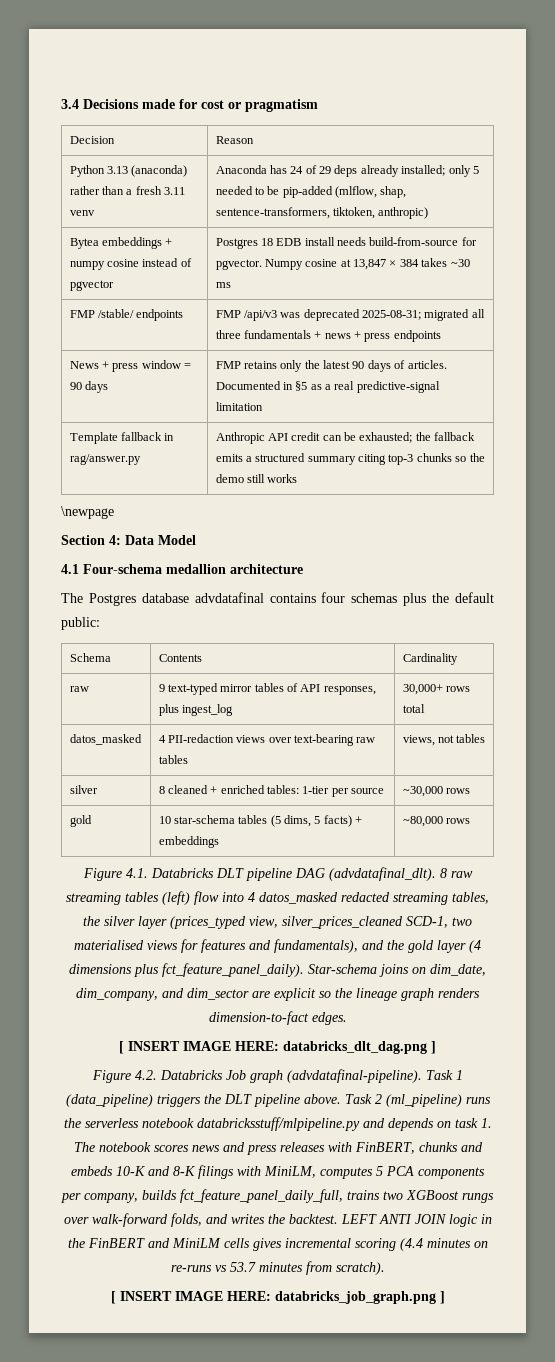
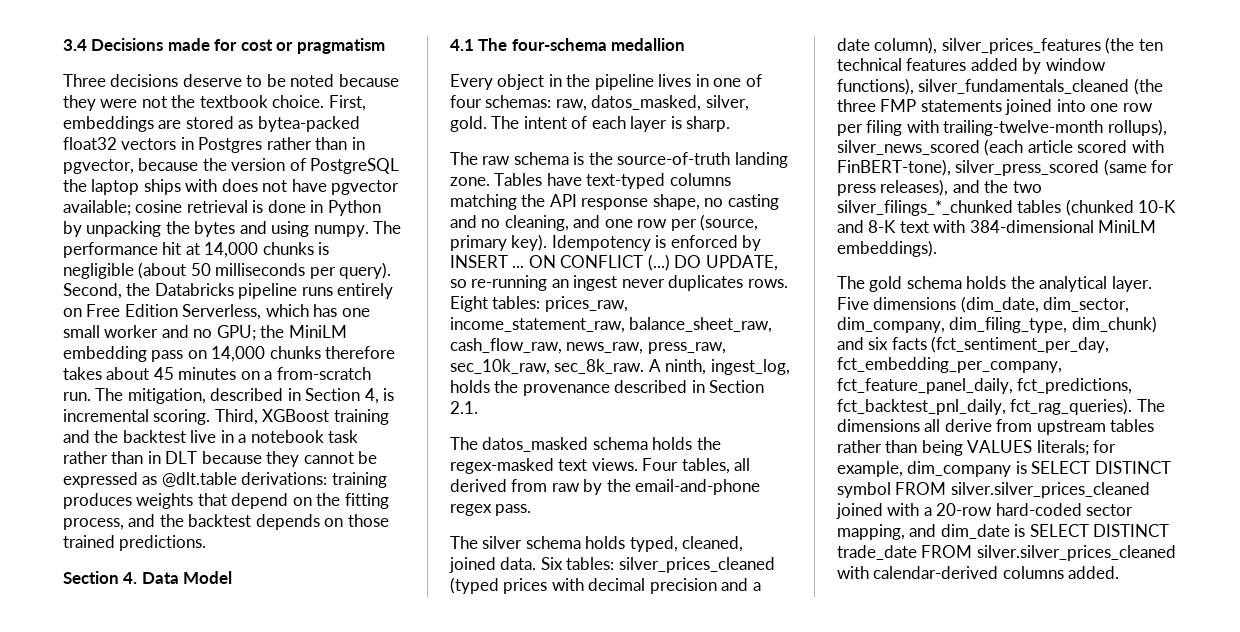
- Decision | Reason
- Python 3.13 (anaconda) rather than a fresh 3.11 venv | Anaconda has 24 of 29 deps already installed; only 5 needed to be pip-added (mlflow, shap, sentence-transformers, tiktoken, anthropic)
- Bytea embeddings + numpy cosine instead of pgvector | Postgres 18 EDB install needs build-from-source for pgvector. Numpy cosine at 13,847 × 384 takes ~30 ms
- FMP /stable/ endpoints | FMP /api/v3 was deprecated 2025-08-31; migrated all three fundamentals + news + press endpoints
- News + press window = 90 days | FMP retains only the latest 90 days of articles. Documented in §5 as a real predictive-signal limitation
- Template fallback in rag/answer.py | Anthropic API credit can be exhausted; the fallback emits a structured summary citing top-3 chunks so the demo still works
- \newpage
- Section 4: Data Model
+ Three decisions deserve to be noted because they were not the textbook choice. First, embeddings are stored as bytea-packed float32 vectors in Postgres rather than in pgvector, because the version of PostgreSQL the laptop ships with does not have pgvector available; cosine retrieval is done in Python by unpacking the bytes and using numpy. The performance hit at 14,000 chunks is negligible (about 50 milliseconds per query). Second, the Databricks pipeline runs entirely on Free Edition Serverless, which has one small worker and no GPU; the MiniLM embedding pass on 14,000 chunks therefore takes about 45 minutes on a from-scratch run. The mitigation, described in Section 4, is incremental scoring. Third, XGBoost training and the backtest live in a notebook task rather than in DLT because they cannot be expressed as @dlt.table derivations: training produces weights that depend on the fitting process, and the backtest depends on those trained predictions.
+ Section 4. Data Model
- 4.1 Four-schema medallion architecture
- The Postgres database advdatafinal contains four schemas plus the default public:
- Schema | Contents | Cardinality
- raw | 9 text-typed mirror tables of API responses, plus ingest_log | 30,000+ rows total
- datos_masked | 4 PII-redaction views over text-bearing raw tables | views, not tables
- silver | 8 cleaned + enriched tables: 1-tier per source | ~30,000 rows
- gold | 10 star-schema tables (5 dims, 5 facts) + embeddings | ~80,000 rows
- Figure 4.1. Databricks DLT pipeline DAG (advdatafinal_dlt). 8 raw streaming tables (left) flow into 4 datos_masked redacted streaming tables, the silver layer (prices_typed view, silver_prices_cleaned SCD-1, two materialised views for features and fundamentals), and the gold layer (4 dimensions plus fct_feature_panel_daily). Star-schema joins on dim_date, dim_company, and dim_sector are explicit so the lineage graph renders dimension-to-fact edges.
- [ INSERT IMAGE HERE: databricks_dlt_dag.png ]
- Figure 4.2. Databricks Job graph (advdatafinal-pipeline). Task 1 (data_pipeline) triggers the DLT pipeline above. Task 2 (ml_pipeline) runs the serverless notebook databricksstuff/mlpipeline.py and depends on task 1. The notebook scores news and press releases with FinBERT, chunks and embeds 10-K and 8-K filings with MiniLM, computes 5 PCA components per company, builds fct_feature_panel_daily_full, trains two XGBoost rungs over walk-forward folds, and writes the backtest. LEFT ANTI JOIN logic in the FinBERT and MiniLM cells gives incremental scoring (4.4 minutes on re-runs vs 53.7 minutes from scratch).
- [ INSERT IMAGE HERE: databricks_job_graph.png ]
+ 4.1 The four-schema medallion
+ Every object in the pipeline lives in one of four schemas: raw, datos_masked, silver, gold. The intent of each layer is sharp.
+ The raw schema is the source-of-truth landing zone. Tables have text-typed columns matching the API response shape, no casting and no cleaning, and one row per (source, primary key). Idempotency is enforced by INSERT ... ON CONFLICT (...) DO UPDATE, so re-running an ingest never duplicates rows. Eight tables: prices_raw, income_statement_raw, balance_sheet_raw, cash_flow_raw, news_raw, press_raw, sec_10k_raw, sec_8k_raw. A ninth, ingest_log, holds the provenance described in Section 2.1.
+ The datos_masked schema holds the regex-masked text views. Four tables, all derived from raw by the email-and-phone regex pass.
+ The silver schema holds typed, cleaned, joined data. Six tables: silver_prices_cleaned (typed prices with decimal precision and a date column), silver_prices_features (the ten technical features added by window functions), silver_fundamentals_cleaned (the three FMP statements joined into one row per filing with trailing-twelve-month rollups), silver_news_scored (each article scored with FinBERT-tone), silver_press_scored (same for press releases), and the two silver_filings_*_chunked tables (chunked 10-K and 8-K text with 384-dimensional MiniLM embeddings).
+ The gold schema holds the analytical layer. Five dimensions (dim_date, dim_sector, dim_company, dim_filing_type, dim_chunk) and six facts (fct_sentiment_per_day, fct_embedding_per_company, fct_feature_panel_daily, fct_predictions, fct_backtest_pnl_daily, fct_rag_queries). The dimensions all derive from upstream tables rather than being VALUES literals; for example, dim_company is SELECT DISTINCT symbol FROM silver.silver_prices_cleaned joined with a 20-row hard-coded sector mapping, and dim_date is SELECT DISTINCT trade_date FROM silver.silver_prices_cleaned with calendar-derived columns added.

